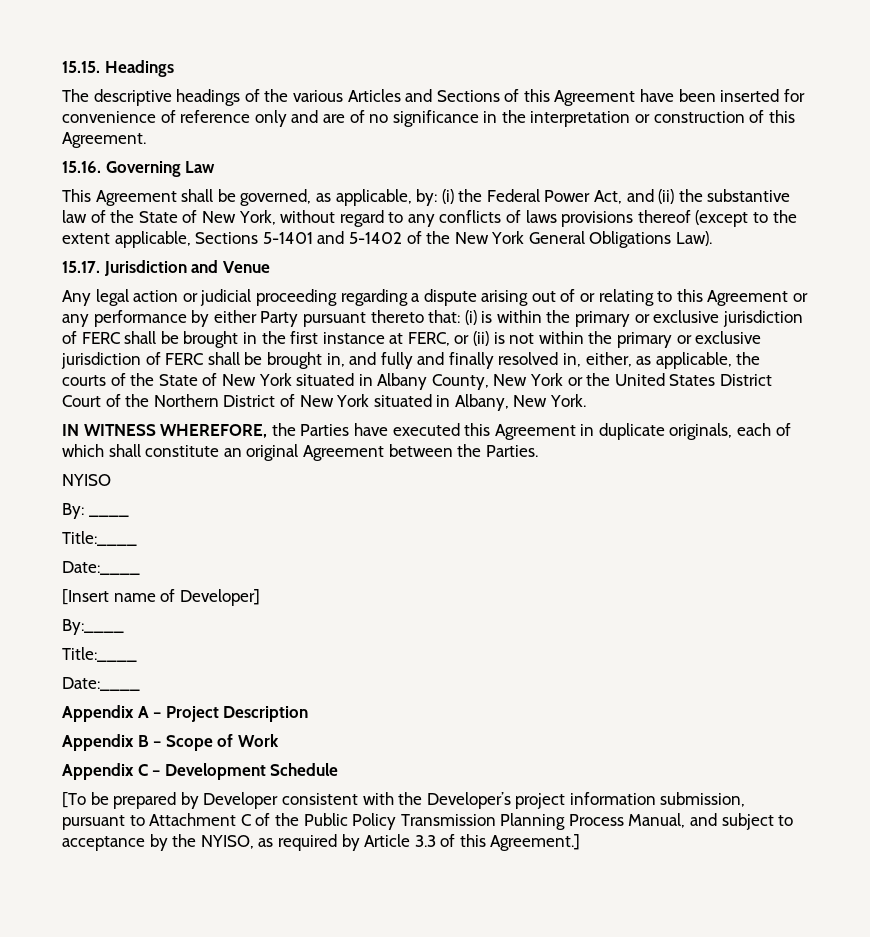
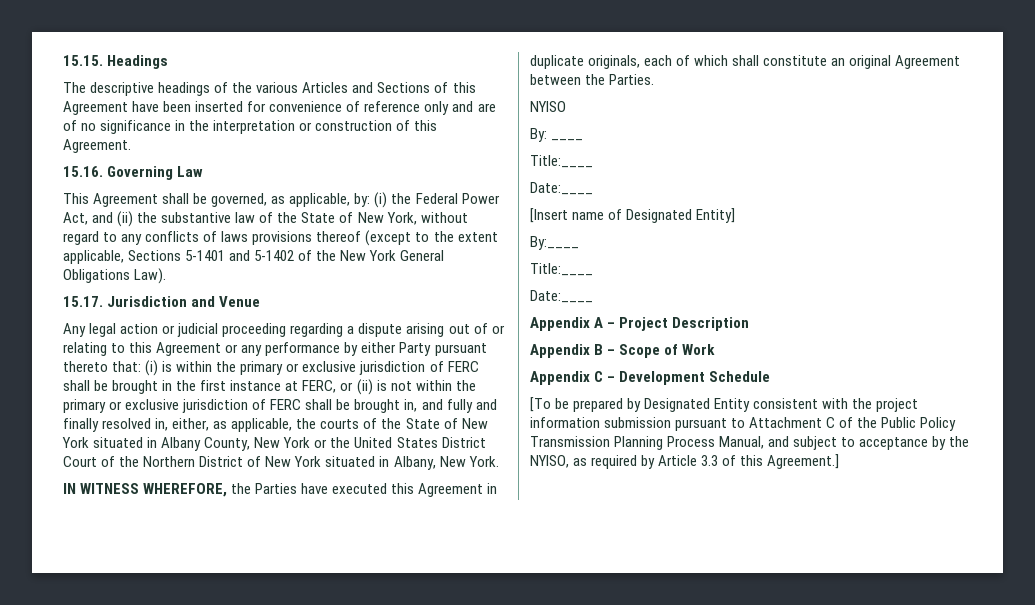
- [Insert name of Developer]
+ [Insert name of Designated Entity]
- [To be prepared by Developer consistent with the Developer’s project information submission, pursuant to Attachment C of the Public Policy Transmission Planning Process Manual, and subject to acceptance by the NYISO, as required by Article 3.3 of this Agreement.]
+ [To be prepared by Designated Entity consistent with the project information submission pursuant to Attachment C of the Public Policy Transmission Planning Process Manual, and subject to acceptance by the NYISO, as required by Article 3.3 of this Agreement.]

